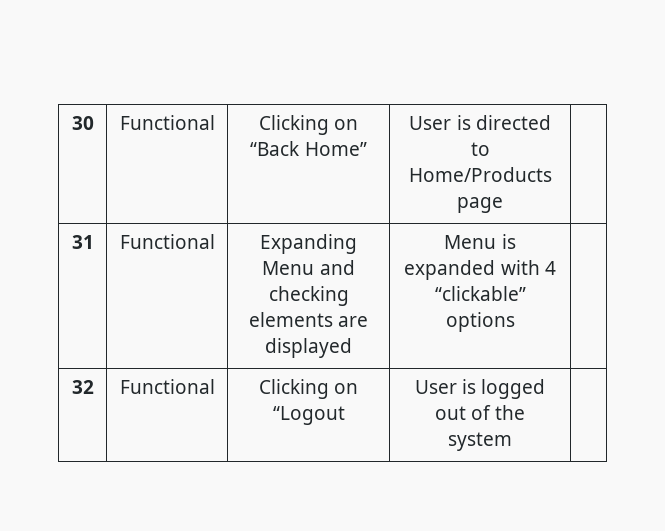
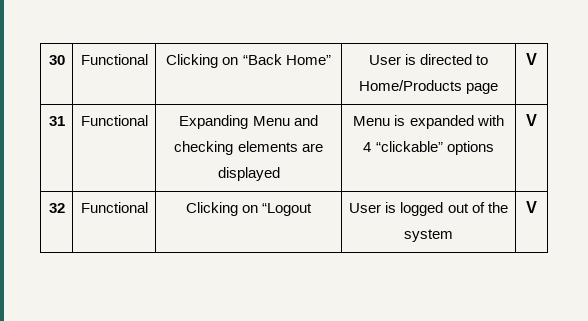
- 30 | Functional | Clicking on “Back Home” | User is directed to Home/Products page |
+ 30 | Functional | Clicking on “Back Home” | User is directed to Home/Products page | Ｖ
- 31 | Functional | Expanding Menu and checking elements are displayed | Menu is expanded with 4 “clickable” options |
+ 31 | Functional | Expanding Menu and checking elements are displayed | Menu is expanded with 4 “clickable” options | Ｖ
- 32 | Functional | Clicking on “Logout | User is logged out of the system |
+ 32 | Functional | Clicking on “Logout | User is logged out of the system | Ｖ

